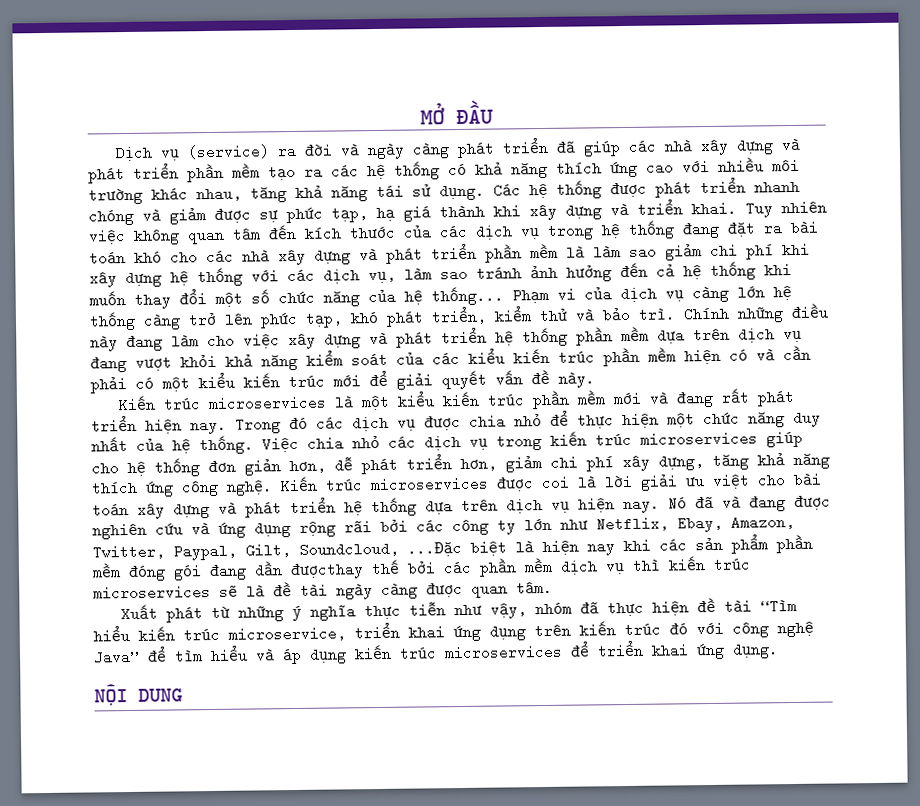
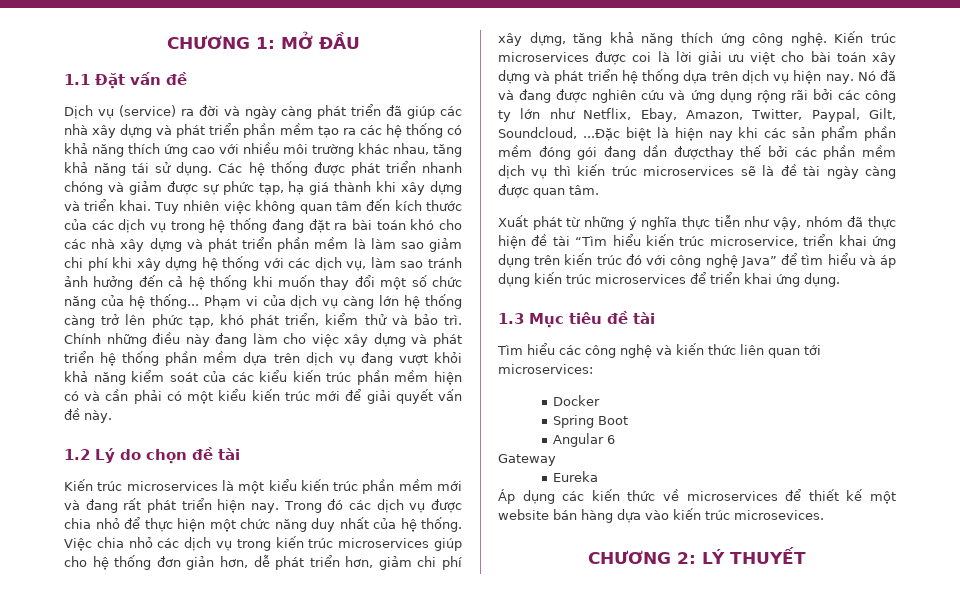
- MỞ ĐẦU
+ CHƯƠNG 1: MỞ ĐẦU
+ 1.1 Đặt vấn đề
+ 1.2 Lý do chọn đề tài
- NỘI DUNG
+ 1.3 Mục tiêu đề tài
+ Tìm hiểu các công nghệ và kiến thức liên quan tới microservices:
+ Docker
+ Spring Boot
+ Angular 6
+ Gateway
+ Eureka
+ Áp dụng các kiến thức về microservices để thiết kế một website bán hàng dựa vào kiến trúc microsevices.
+ CHƯƠNG 2: LÝ THUYẾT

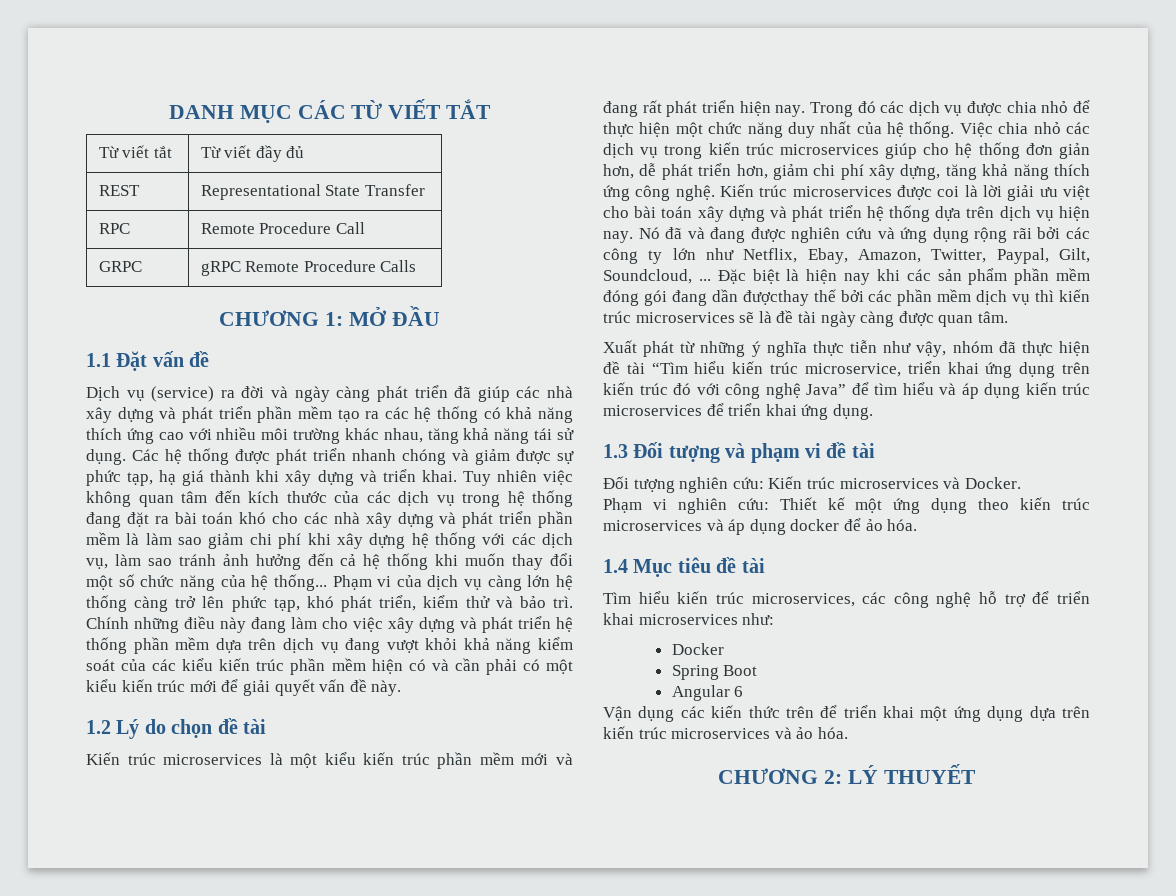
+ DANH MỤC CÁC TỪ VIẾT TẮT
+ Từ viết tắt | Từ viết đầy đủ
+ REST | Representational State Transfer
+ RPC | Remote Procedure Call
+ GRPC | gRPC Remote Procedure Calls
- Nó đã và đang được nghiên cứu và ứng dụng rộng rãi bởi các công ty lớn như Netflix, Ebay, Amazon, Twitter, Paypal, Gilt, Soundcloud, ...Đặc biệt là hiện nay khi các sản phẩm phần mềm đóng gói đang dần đượcthay thế bởi các phần mềm dịch vụ thì kiến trúc microservices sẽ là đề tài ngày càng được quan tâm.
+ Nó đã và đang được nghiên cứu và ứng dụng rộng rãi bởi các công ty lớn như Netflix, Ebay, Amazon, Twitter, Paypal, Gilt, Soundcloud, ... Đặc biệt là hiện nay khi các sản phẩm phần mềm đóng gói đang dần đượcthay thế bởi các phần mềm dịch vụ thì kiến trúc microservices sẽ là đề tài ngày càng được quan tâm.
- 1.3 Mục tiêu đề tài
+ 1.3 Đối tượng và phạm vi đề tài
+ Đối tượng nghiên cứu: Kiến trúc microservices và Docker.
+ Phạm vi nghiên cứu: Thiết kế một ứng dụng theo kiến trúc microservices và áp dụng docker để ảo hóa.
+ 1.4 Mục tiêu đề tài
- Tìm hiểu các công nghệ và kiến thức liên quan tới microservices:
+ Tìm hiểu kiến trúc microservices, các công nghệ hỗ trợ để triển khai microservices như:
- Gateway
- Eureka
- Áp dụng các kiến thức về microservices để thiết kế một website bán hàng dựa vào kiến trúc microsevices.
+ Vận dụng các kiến thức trên để triển khai một ứng dụng dựa trên kiến trúc microservices và ảo hóa.

